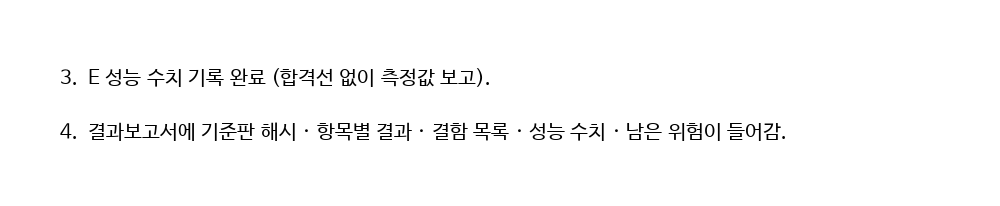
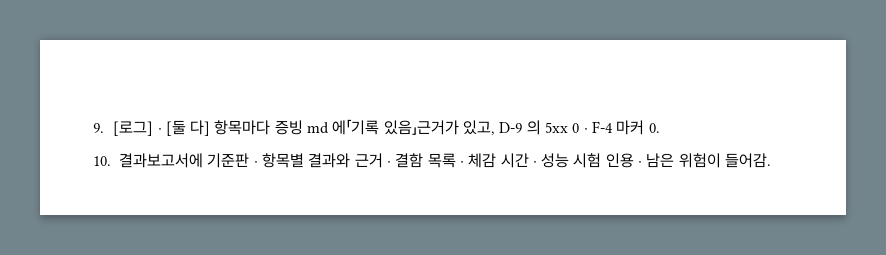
- 3. E 성능 수치 기록 완료 (합격선 없이 측정값 보고).
- 4. 결과보고서에 기준판 해시 · 항목별 결과 · 결함 목록 · 성능 수치 · 남은 위험이 들어감.
+ 9. [로그] · [둘 다] 항목마다 증빙 md 에「기록 있음」근거가 있고, D-9 의 5xx 0 · F-4 마커 0.
+ 10. 결과보고서에 기준판 · 항목별 결과와 근거 · 결함 목록 · 체감 시간 · 성능 시험 인용 · 남은 위험이 들어감.

